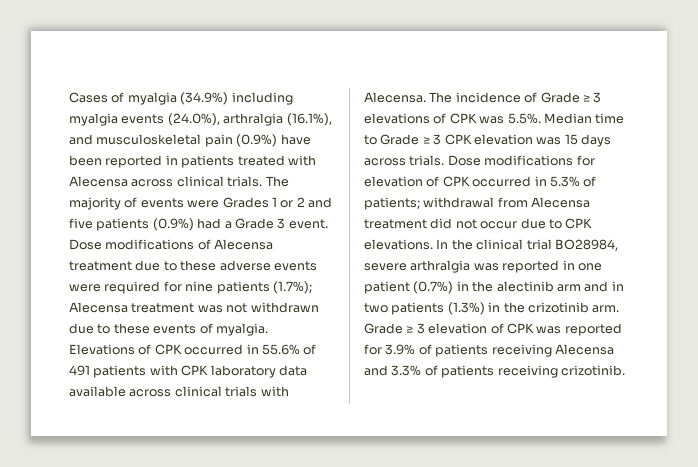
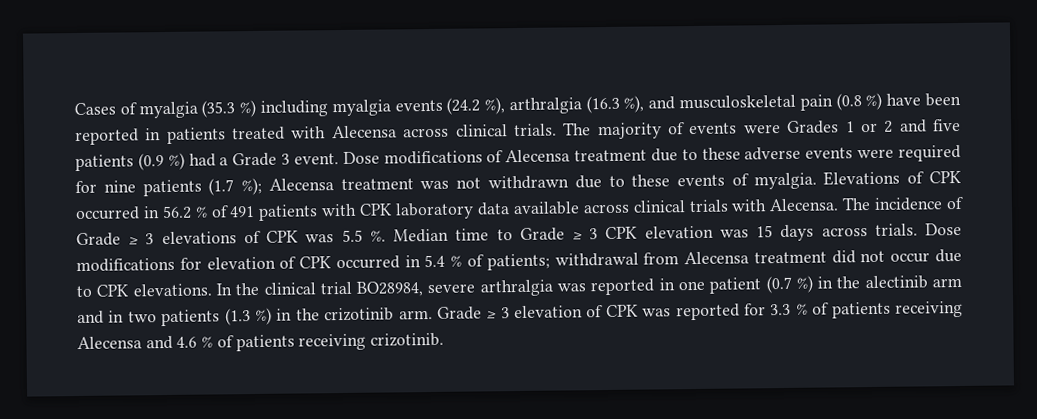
- Cases of myalgia (34.9%) including myalgia events (24.0%), arthralgia (16.1%), and musculoskeletal pain (0.9%) have been reported in patients treated with Alecensa across clinical trials.
+ Cases of myalgia (35.3 %) including myalgia events (24.2 %), arthralgia (16.3 %), and musculoskeletal pain (0.8 %) have been reported in patients treated with Alecensa across clinical trials.
- The majority of events were Grades 1 or 2 and five patients (0.9%) had a Grade 3 event.
+ The majority of events were Grades 1 or 2 and five patients (0.9 %) had a Grade 3 event.
- Dose modifications of Alecensa treatment due to these adverse events were required for nine patients (1.7%); Alecensa treatment was not withdrawn due to these events of myalgia.
+ Dose modifications of Alecensa treatment due to these adverse events were required for nine patients (1.7 %); Alecensa treatment was not withdrawn due to these events of myalgia.
- Elevations of CPK occurred in 55.6% of 491 patients with CPK laboratory data available across clinical trials with Alecensa.
+ Elevations of CPK occurred in 56.2 % of 491 patients with CPK laboratory data available across clinical trials with Alecensa.
- The incidence of Grade ≥ 3 elevations of CPK was 5.5%. Median time to Grade ≥ 3 CPK elevation was 15 days across trials.
+ The incidence of Grade ≥ 3 elevations of CPK was 5.5 %. Median time to Grade ≥ 3 CPK elevation was 15 days across trials.
- Dose modifications for elevation of CPK occurred in 5.3% of patients; withdrawal from Alecensa treatment did not occur due to CPK elevations.
+ Dose modifications for elevation of CPK occurred in 5.4 % of patients; withdrawal from Alecensa treatment did not occur due to CPK elevations.
- In the clinical trial BO28984, severe arthralgia was reported in one patient (0.7%) in the alectinib arm and in two patients (1.3%) in the crizotinib arm.
+ In the clinical trial BO28984, severe arthralgia was reported in one patient (0.7 %) in the alectinib arm and in two patients (1.3 %) in the crizotinib arm.
- Grade ≥ 3 elevation of CPK was reported for 3.9% of patients receiving Alecensa and 3.3% of patients receiving crizotinib.
+ Grade ≥ 3 elevation of CPK was reported for 3.3 % of patients receiving Alecensa and 4.6 % of patients receiving crizotinib.

